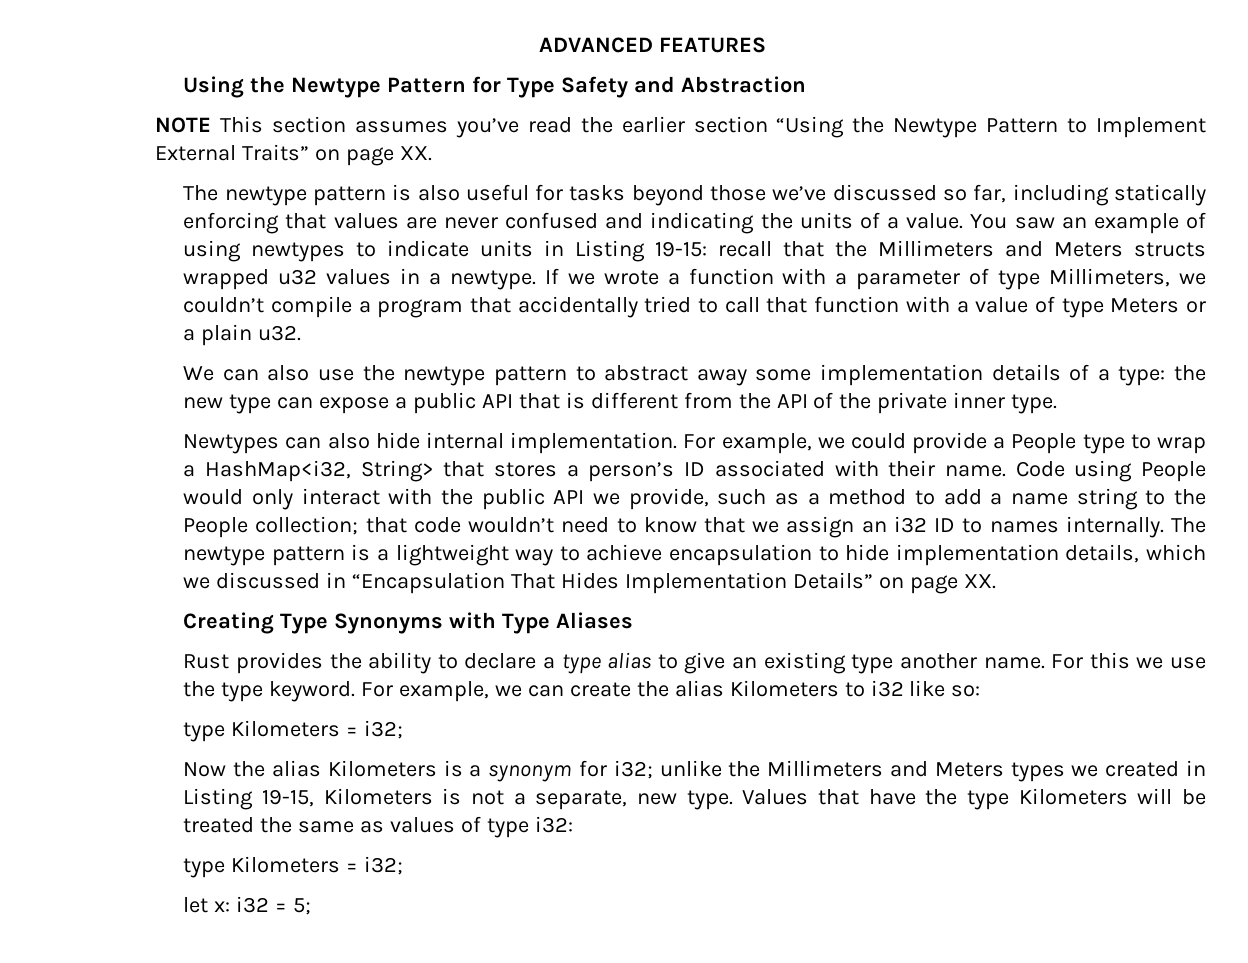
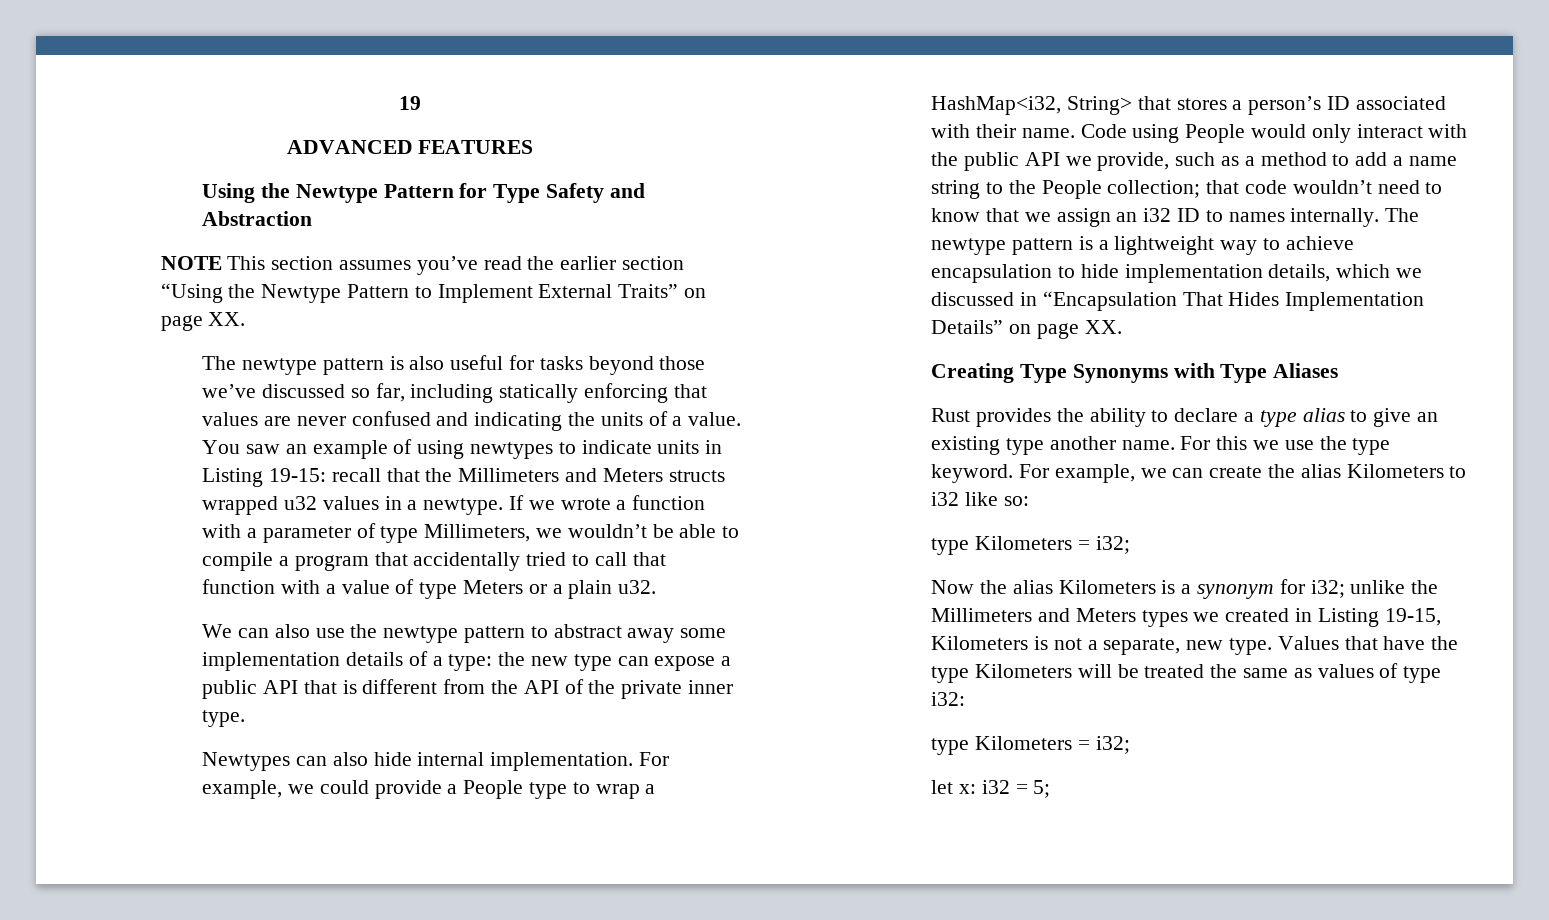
+ 19
- If we wrote a function with a parameter of type Millimeters, we couldn’t compile a program that accidentally tried to call that function with a value of type Meters or a plain u32.
+ If we wrote a function with a parameter of type Millimeters, we wouldn’t be able to compile a program that accidentally tried to call that function with a value of type Meters or a plain u32.

